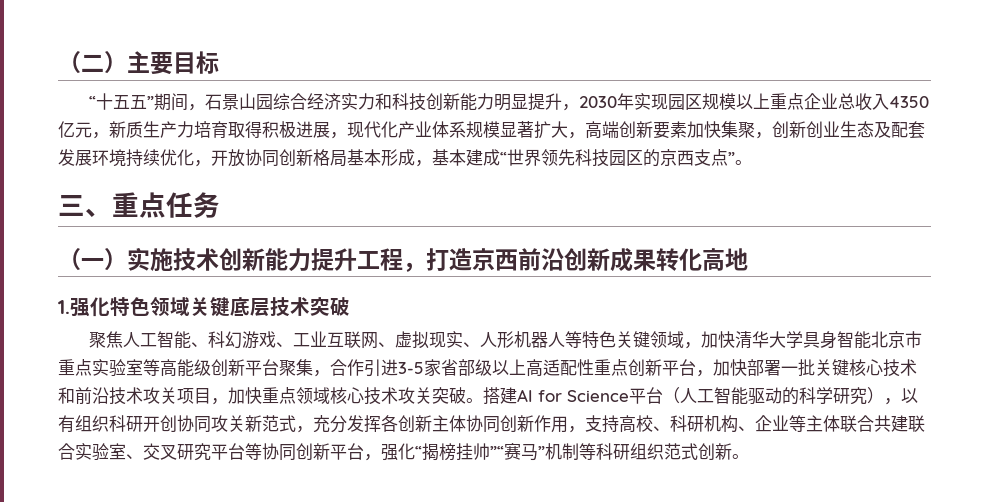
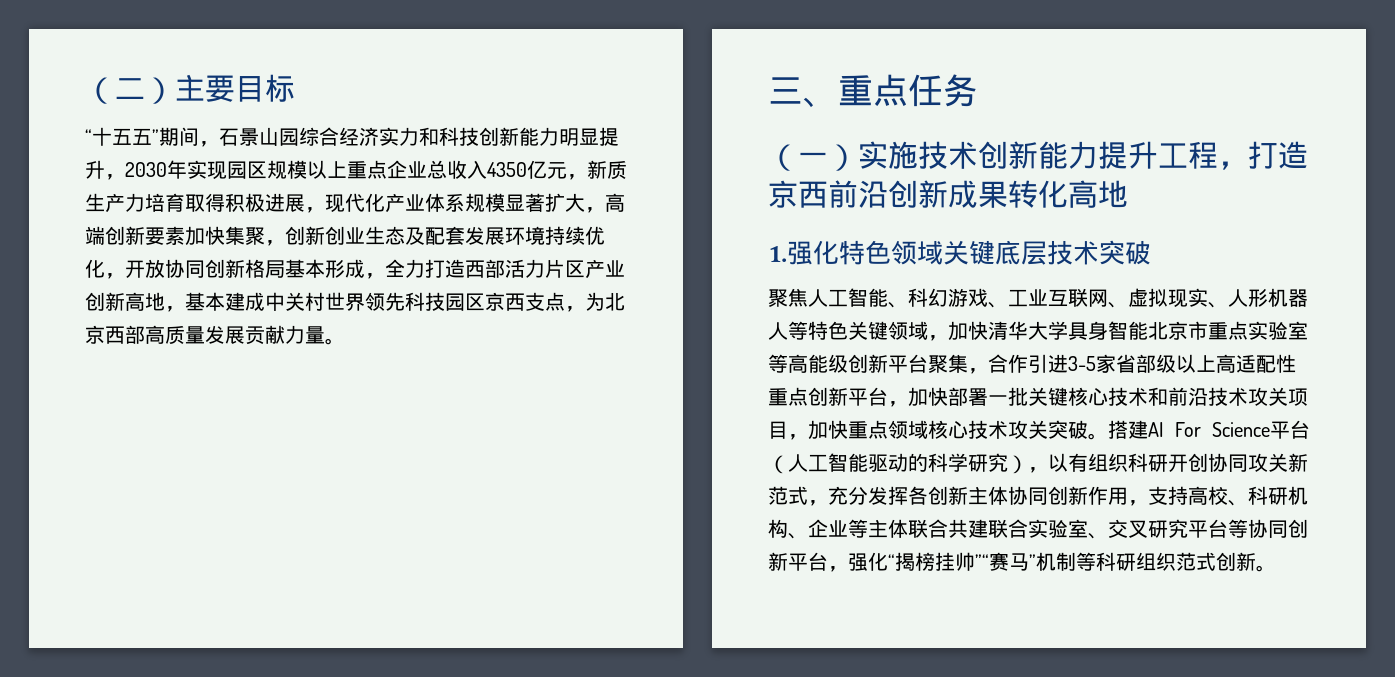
- “十五五”期间，石景山园综合经济实力和科技创新能力明显提升，2030年实现园区规模以上重点企业总收入4350亿元，新质生产力培育取得积极进展，现代化产业体系规模显著扩大，高端创新要素加快集聚，创新创业生态及配套发展环境持续优化，开放协同创新格局基本形成，基本建成“世界领先科技园区的京西支点”。
+ “十五五”期间，石景山园综合经济实力和科技创新能力明显提升，2030年实现园区规模以上重点企业总收入4350亿元，新质生产力培育取得积极进展，现代化产业体系规模显著扩大，高端创新要素加快集聚，创新创业生态及配套发展环境持续优化，开放协同创新格局基本形成，全力打造西部活力片区产业创新高地，基本建成中关村世界领先科技园区京西支点，为北京西部高质量发展贡献力量。
- 搭建AI for Science平台（人工智能驱动的科学研究），以有组织科研开创协同攻关新范式，充分发挥各创新主体协同创新作用，支持高校、科研机构、企业等主体联合共建联合实验室、交叉研究平台等协同创新平台，强化“揭榜挂帅”“赛马”机制等科研组织范式创新。
+ 搭建AI For Science平台（人工智能驱动的科学研究），以有组织科研开创协同攻关新范式，充分发挥各创新主体协同创新作用，支持高校、科研机构、企业等主体联合共建联合实验室、交叉研究平台等协同创新平台，强化“揭榜挂帅”“赛马”机制等科研组织范式创新。

